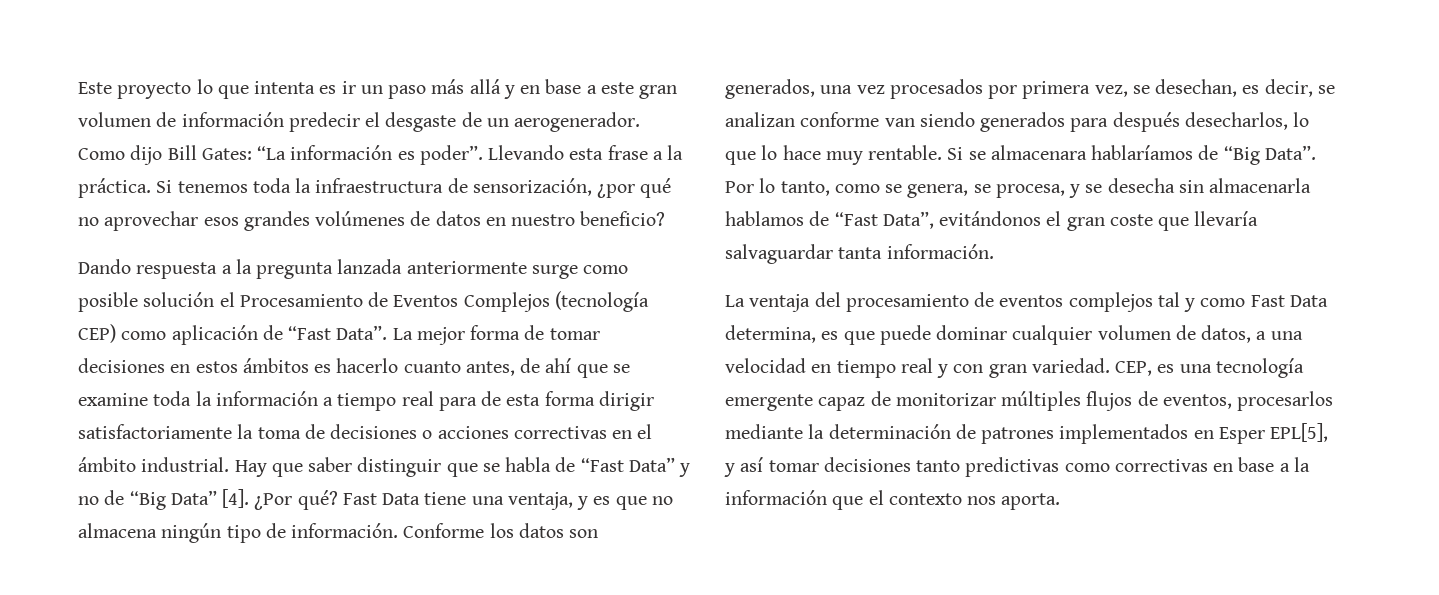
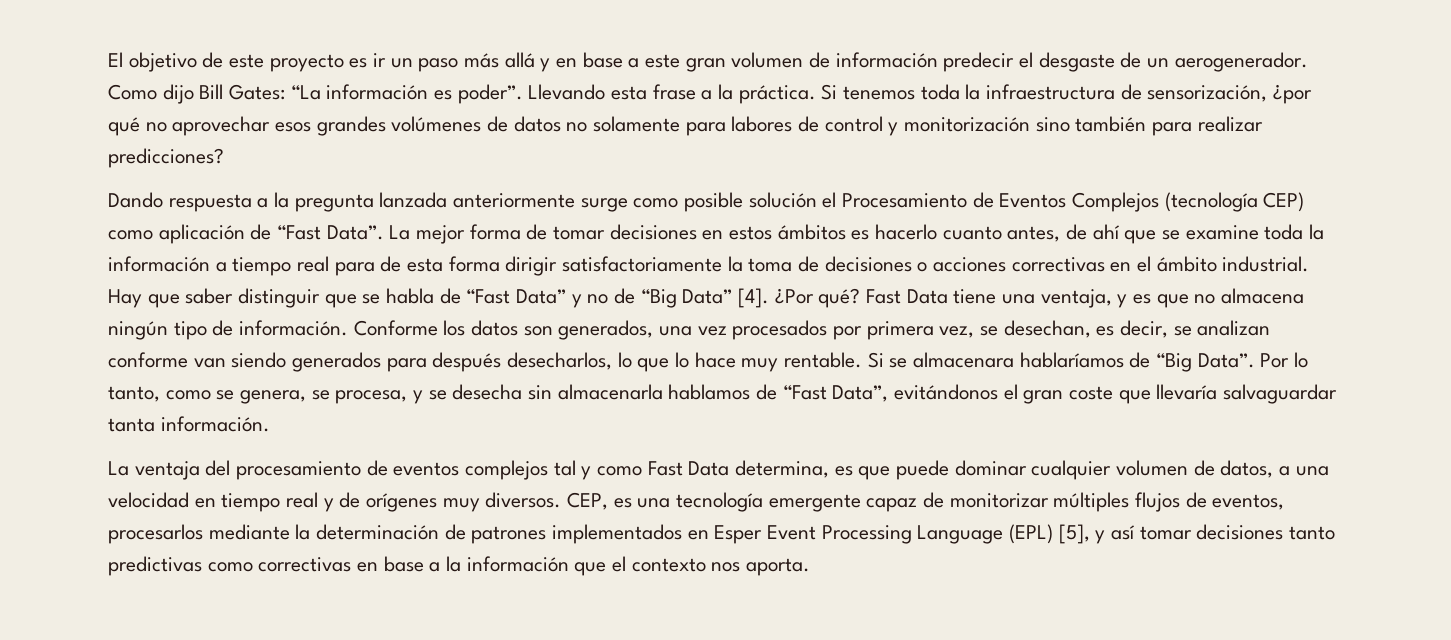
- Este proyecto lo que intenta es ir un paso más allá y en base a este gran volumen de información predecir el desgaste de un aerogenerador.
+ El objetivo de este proyecto es ir un paso más allá y en base a este gran volumen de información predecir el desgaste de un aerogenerador.
- Si tenemos toda la infraestructura de sensorización, ¿por qué no aprovechar esos grandes volúmenes de datos en nuestro beneficio?
+ Si tenemos toda la infraestructura de sensorización, ¿por qué no aprovechar esos grandes volúmenes de datos no solamente para labores de control y monitorización sino también para realizar predicciones?
- La ventaja del procesamiento de eventos complejos tal y como Fast Data determina, es que puede dominar cualquier volumen de datos, a una velocidad en tiempo real y con gran variedad.
+ La ventaja del procesamiento de eventos complejos tal y como Fast Data determina, es que puede dominar cualquier volumen de datos, a una velocidad en tiempo real y de orígenes muy diversos.
- CEP, es una tecnología emergente capaz de monitorizar múltiples flujos de eventos, procesarlos mediante la determinación de patrones implementados en Esper EPL[5], y así tomar decisiones tanto predictivas como correctivas en base a la información que el contexto nos aporta.
+ CEP, es una tecnología emergente capaz de monitorizar múltiples flujos de eventos, procesarlos mediante la determinación de patrones implementados en Esper Event Processing Language (EPL) [5], y así tomar decisiones tanto predictivas como correctivas en base a la información que el contexto nos aporta.

